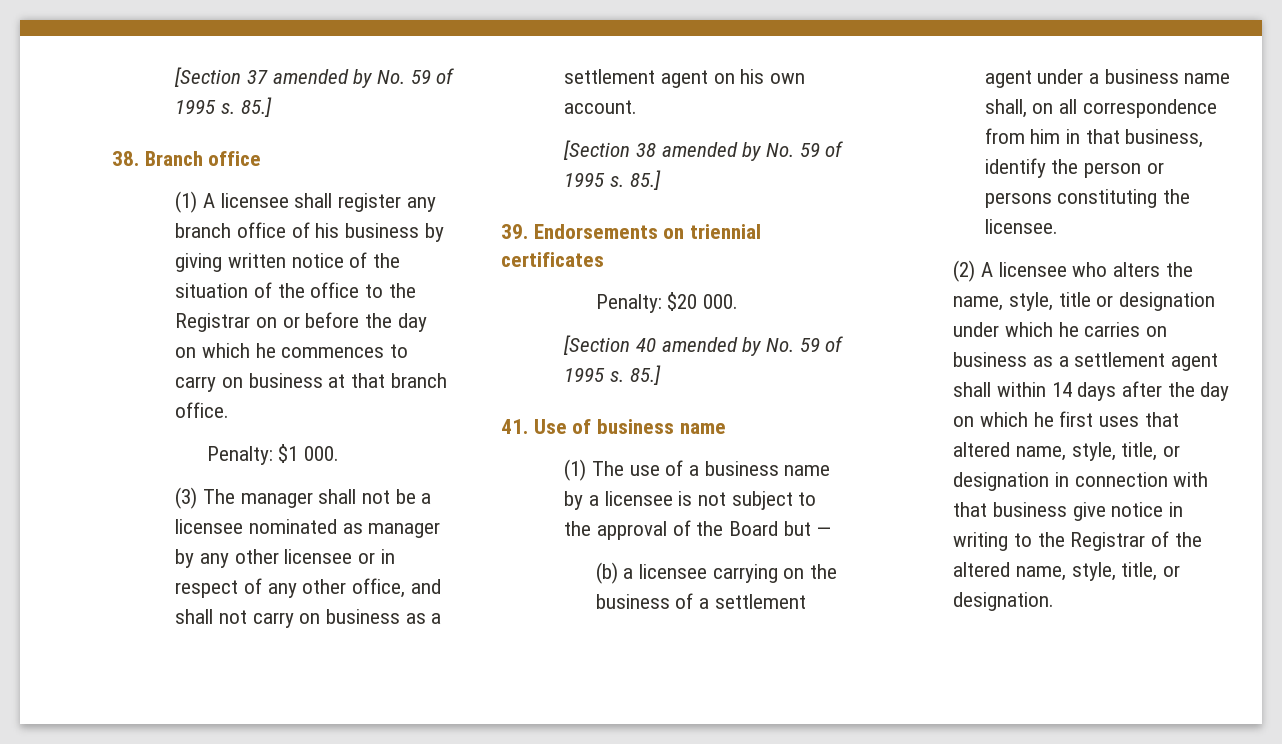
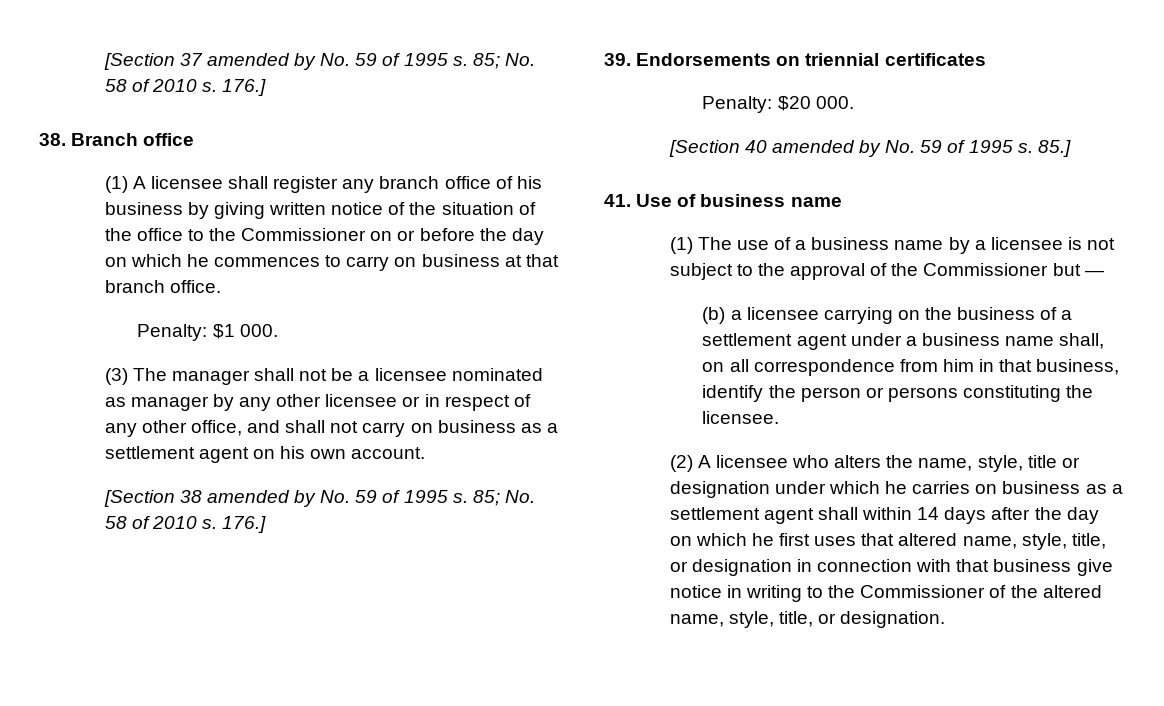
- [Section 37 amended by No. 59 of 1995 s. 85.]
+ [Section 37 amended by No. 59 of 1995 s. 85; No. 58 of 2010 s. 176.]
- (1) A licensee shall register any branch office of his business by giving written notice of the situation of the office to the Registrar on or before the day on which he commences to carry on business at that branch office.
+ (1) A licensee shall register any branch office of his business by giving written notice of the situation of the office to the Commissioner on or before the day on which he commences to carry on business at that branch office.
- [Section 38 amended by No. 59 of 1995 s. 85.]
+ [Section 38 amended by No. 59 of 1995 s. 85; No. 58 of 2010 s. 176.]
- (1) The use of a business name by a licensee is not subject to the approval of the Board but —
+ (1) The use of a business name by a licensee is not subject to the approval of the Commissioner but —
- (2) A licensee who alters the name, style, title or designation under which he carries on business as a settlement agent shall within 14 days after the day on which he first uses that altered name, style, title, or designation in connection with that business give notice in writing to the Registrar of the altered name, style, title, or designation.
+ (2) A licensee who alters the name, style, title or designation under which he carries on business as a settlement agent shall within 14 days after the day on which he first uses that altered name, style, title, or designation in connection with that business give notice in writing to the Commissioner of the altered name, style, title, or designation.

